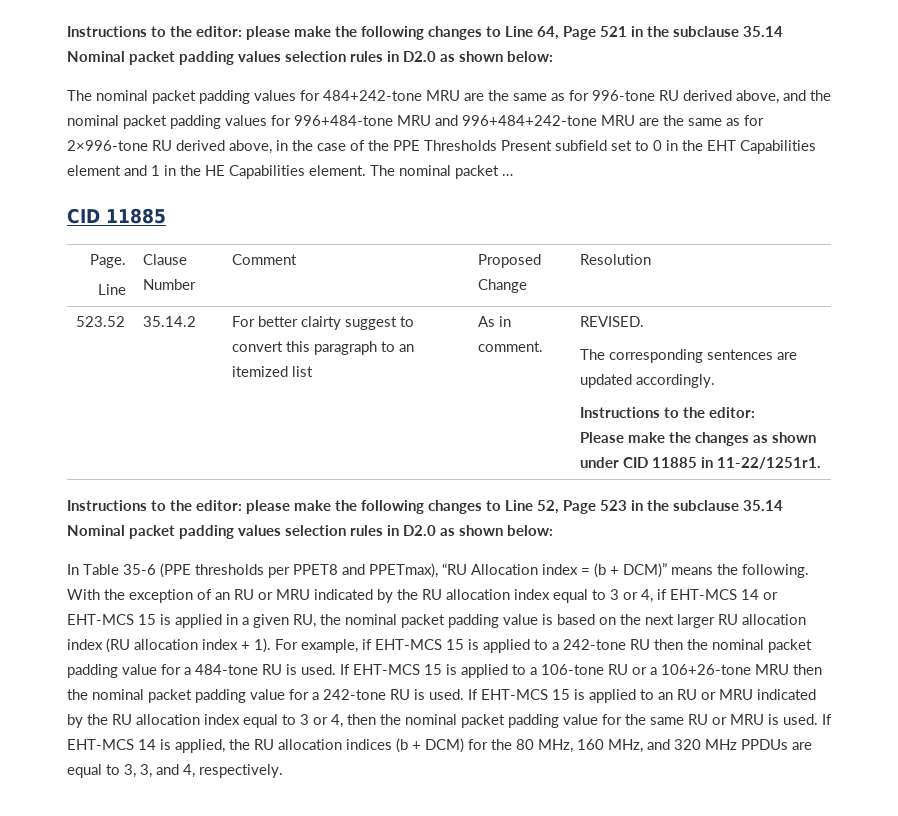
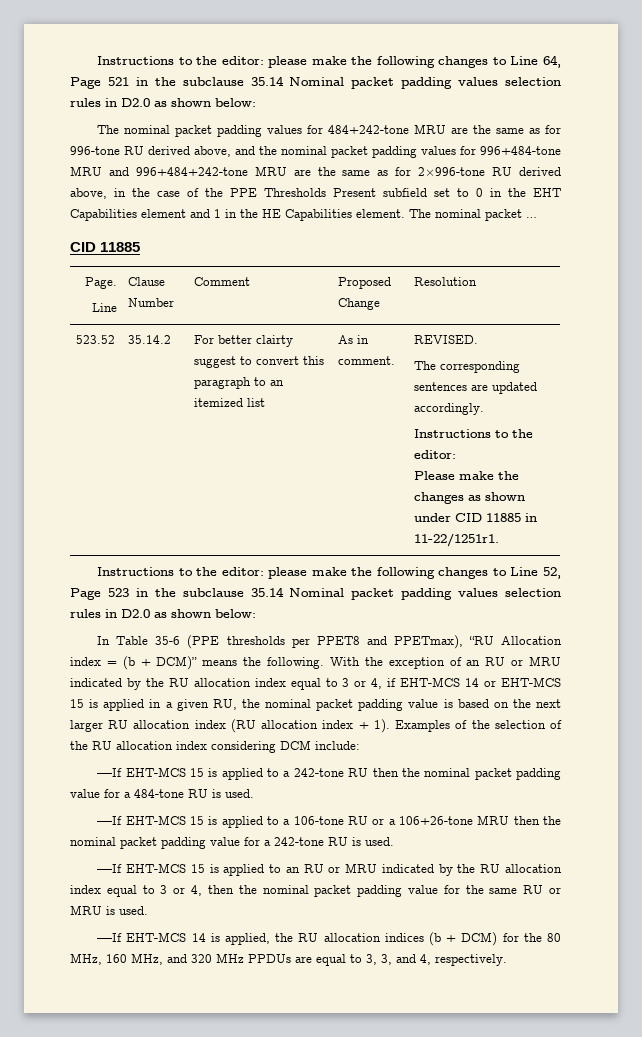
- For example, if EHT-MCS 15 is applied to a 242-tone RU then the nominal packet padding value for a 484-tone RU is used. If EHT-MCS 15 is applied to a 106-tone RU or a 106+26-tone MRU then the nominal packet padding value for a 242-tone RU is used. If EHT-MCS 15 is applied to an RU or MRU indicated by the RU allocation index equal to 3 or 4, then the nominal packet padding value for the same RU or MRU is used. If EHT-MCS 14 is applied, the RU allocation indices (b + DCM) for the 80 MHz, 160 MHz, and 320 MHz PPDUs are equal to 3, 3, and 4, respectively.
+ Examples of the selection of the RU allocation index considering DCM include:
+ —If EHT-MCS 15 is applied to a 242-tone RU then the nominal packet padding value for a 484-tone RU is used.
+ —If EHT-MCS 15 is applied to a 106-tone RU or a 106+26-tone MRU then the nominal packet padding value for a 242-tone RU is used.
+ —If EHT-MCS 15 is applied to an RU or MRU indicated by the RU allocation index equal to 3 or 4, then the nominal packet padding value for the same RU or MRU is used.
+ —If EHT-MCS 14 is applied, the RU allocation indices (b + DCM) for the 80 MHz, 160 MHz, and 320 MHz PPDUs are equal to 3, 3, and 4, respectively.

